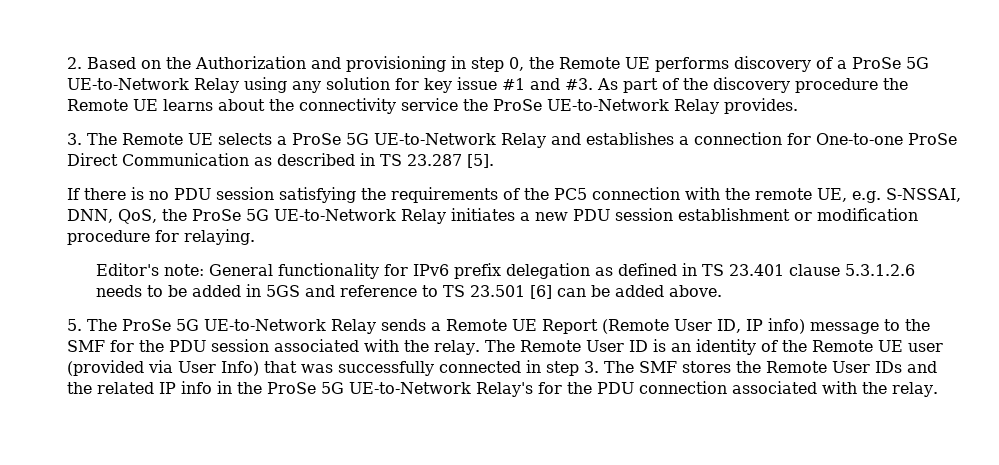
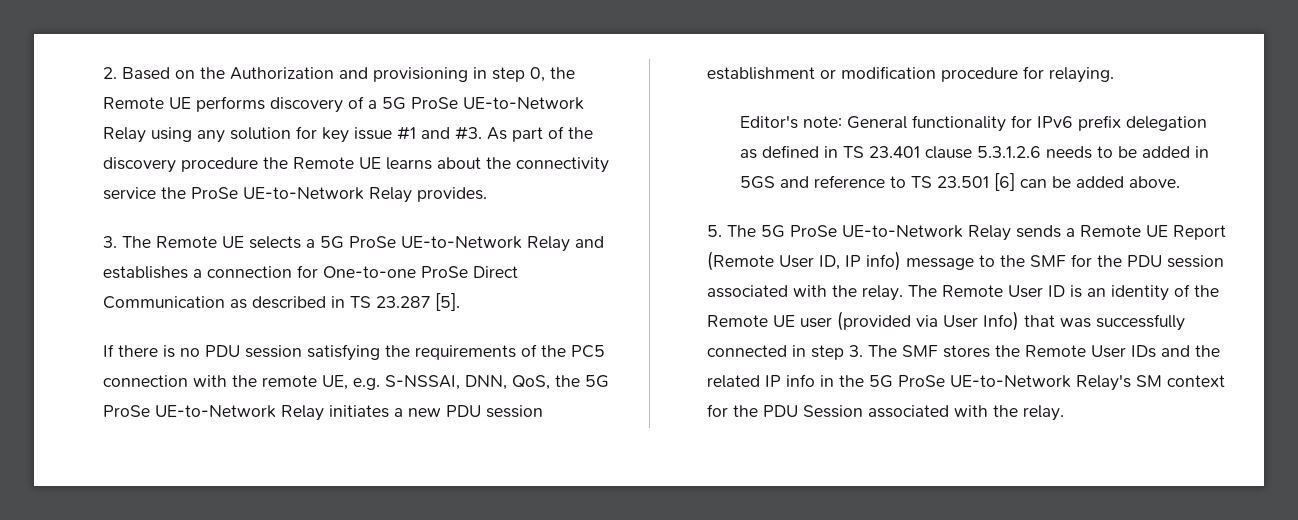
- 2. Based on the Authorization and provisioning in step 0, the Remote UE performs discovery of a ProSe 5G UE-to-Network Relay using any solution for key issue #1 and #3.
+ 2. Based on the Authorization and provisioning in step 0, the Remote UE performs discovery of a 5G ProSe UE-to-Network Relay using any solution for key issue #1 and #3.
- 3. The Remote UE selects a ProSe 5G UE-to-Network Relay and establishes a connection for One-to-one ProSe Direct Communication as described in TS 23.287 [5].
+ 3. The Remote UE selects a 5G ProSe UE-to-Network Relay and establishes a connection for One-to-one ProSe Direct Communication as described in TS 23.287 [5].
- If there is no PDU session satisfying the requirements of the PC5 connection with the remote UE, e.g. S-NSSAI, DNN, QoS, the ProSe 5G UE-to-Network Relay initiates a new PDU session establishment or modification procedure for relaying.
+ If there is no PDU session satisfying the requirements of the PC5 connection with the remote UE, e.g. S-NSSAI, DNN, QoS, the 5G ProSe UE-to-Network Relay initiates a new PDU session establishment or modification procedure for relaying.
- 5. The ProSe 5G UE-to-Network Relay sends a Remote UE Report (Remote User ID, IP info) message to the SMF for the PDU session associated with the relay.
+ 5. The 5G ProSe UE-to-Network Relay sends a Remote UE Report (Remote User ID, IP info) message to the SMF for the PDU session associated with the relay.
- The Remote User ID is an identity of the Remote UE user (provided via User Info) that was successfully connected in step 3. The SMF stores the Remote User IDs and the related IP info in the ProSe 5G UE-to-Network Relay's for the PDU connection associated with the relay.
+ The Remote User ID is an identity of the Remote UE user (provided via User Info) that was successfully connected in step 3. The SMF stores the Remote User IDs and the related IP info in the 5G ProSe UE-to-Network Relay's SM context for the PDU Session associated with the relay.

